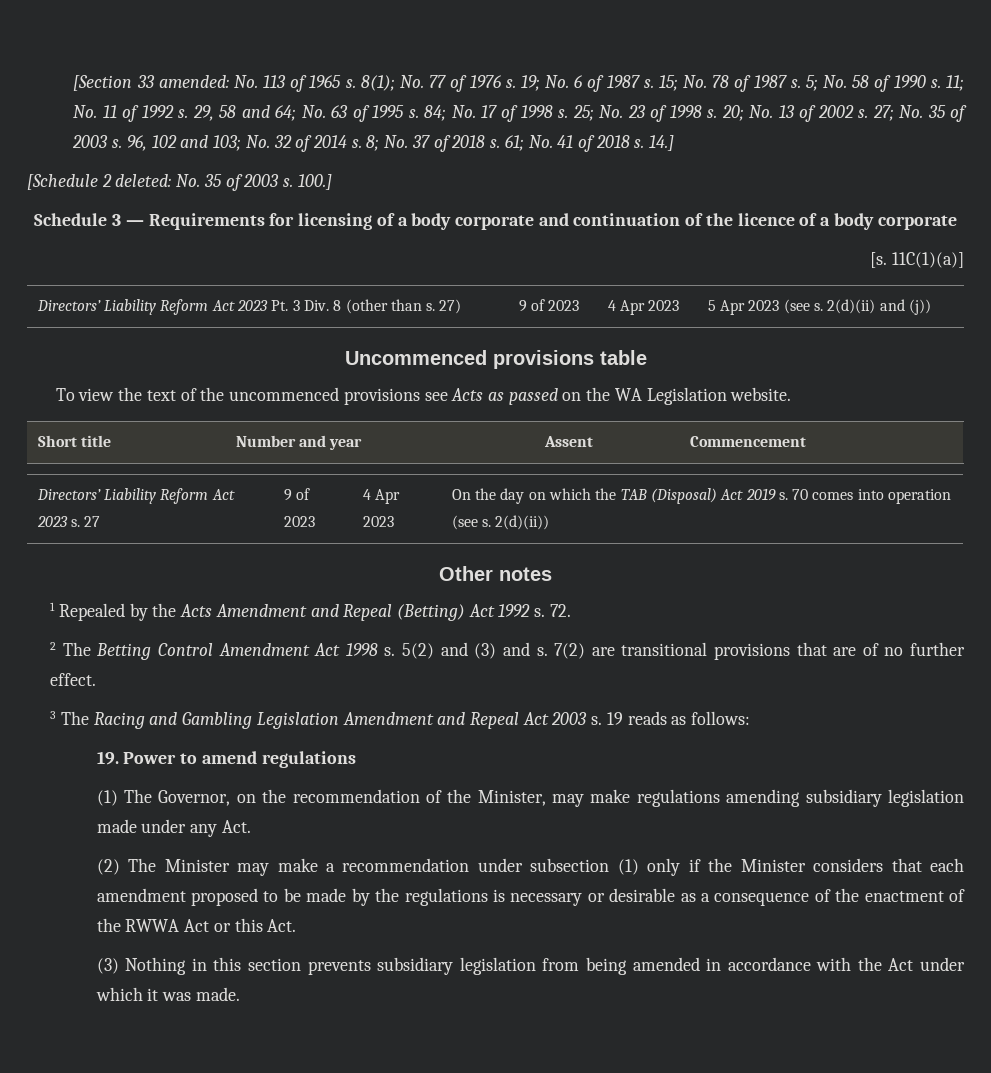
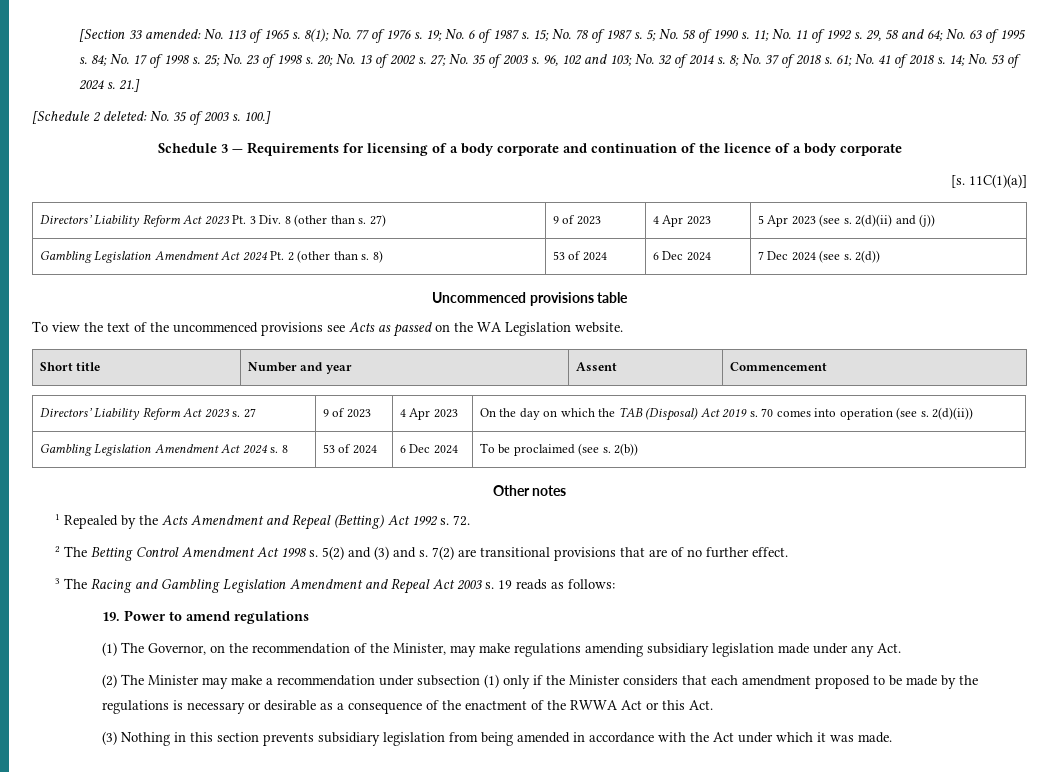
- 14.]
+ 14; No. 53 of 2024 s. 21.]
+ Gambling Legislation Amendment Act 2024 Pt. 2 (other than s. 8) | 53 of 2024 | 6 Dec 2024 | 7 Dec 2024 (see s. 2(d))
+ Gambling Legislation Amendment Act 2024 s. 8 | 53 of 2024 | 6 Dec 2024 | To be proclaimed (see s. 2(b))

